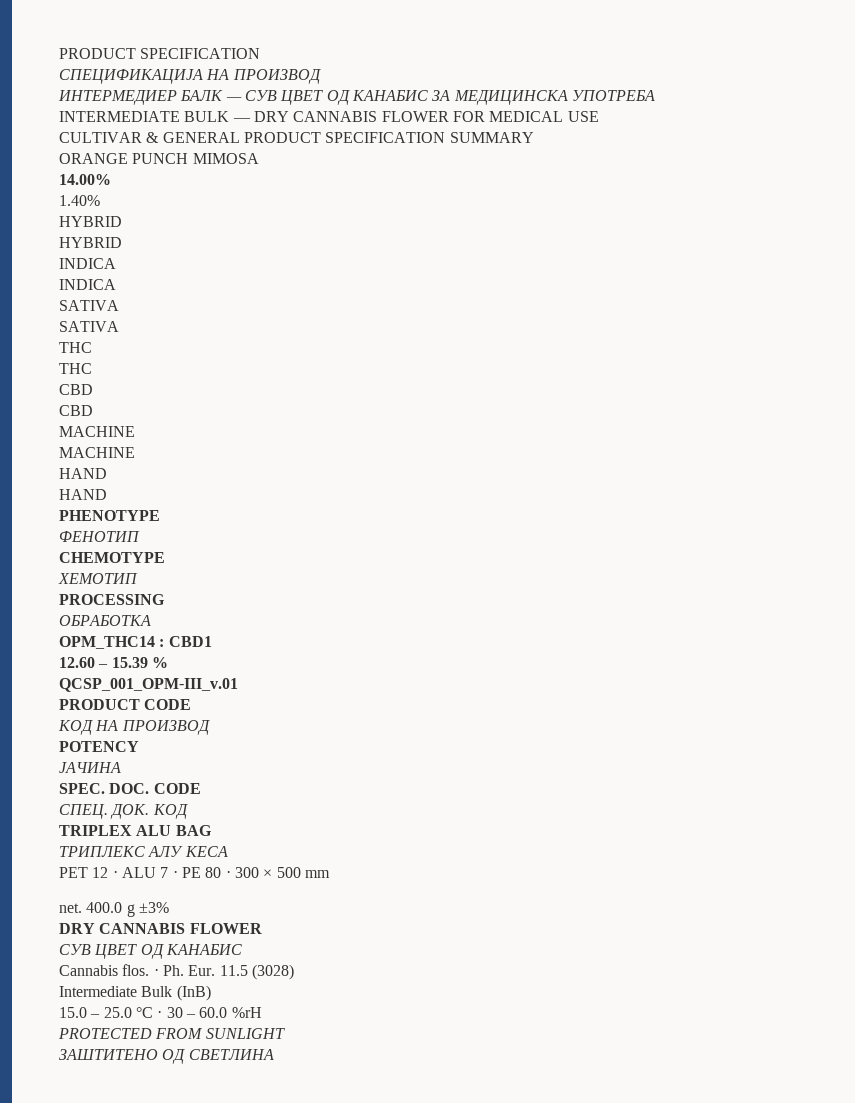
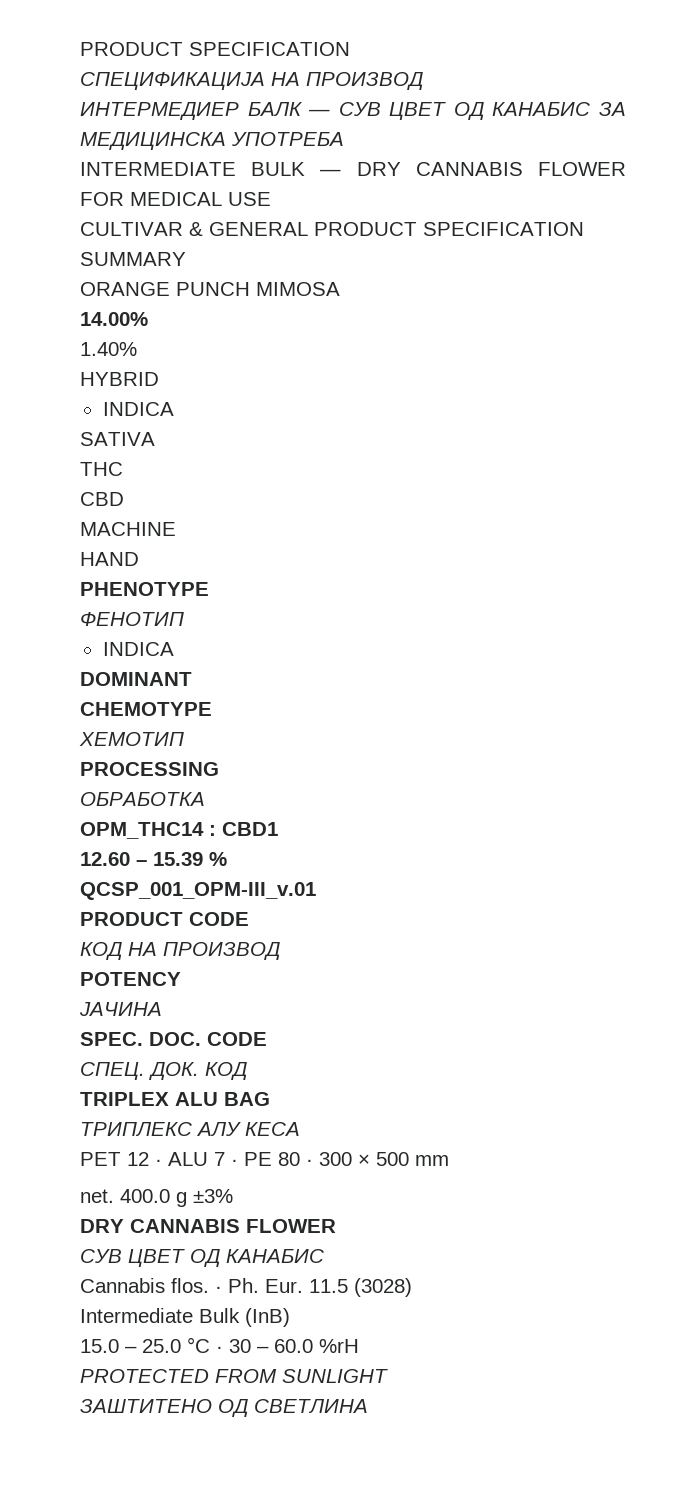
  1.40%
  HYBRID
- HYBRID
  INDICA
- INDICA
- SATIVA
  SATIVA
  THC
- THC
- CBD
  CBD
  MACHINE
- MACHINE
- HAND
  ФЕНОТИП
+ INDICA
+ DOMINANT

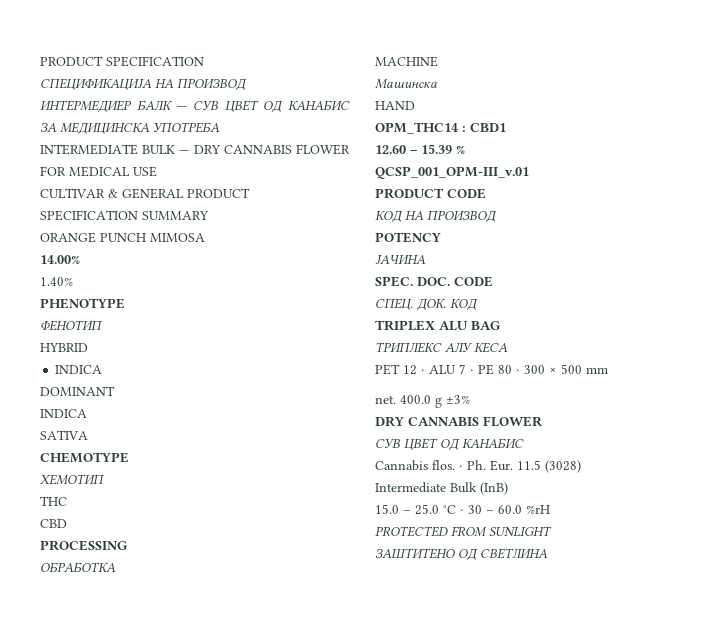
+ PHENOTYPE
+ ФЕНОТИП
+ DOMINANT
+ INDICA
+ CHEMOTYPE
+ ХЕМОТИП
- MACHINE
- HAND
- PHENOTYPE
- ФЕНОТИП
- INDICA
- DOMINANT
- CHEMOTYPE
- ХЕМОТИП
+ MACHINE
+ Машинска
+ HAND

